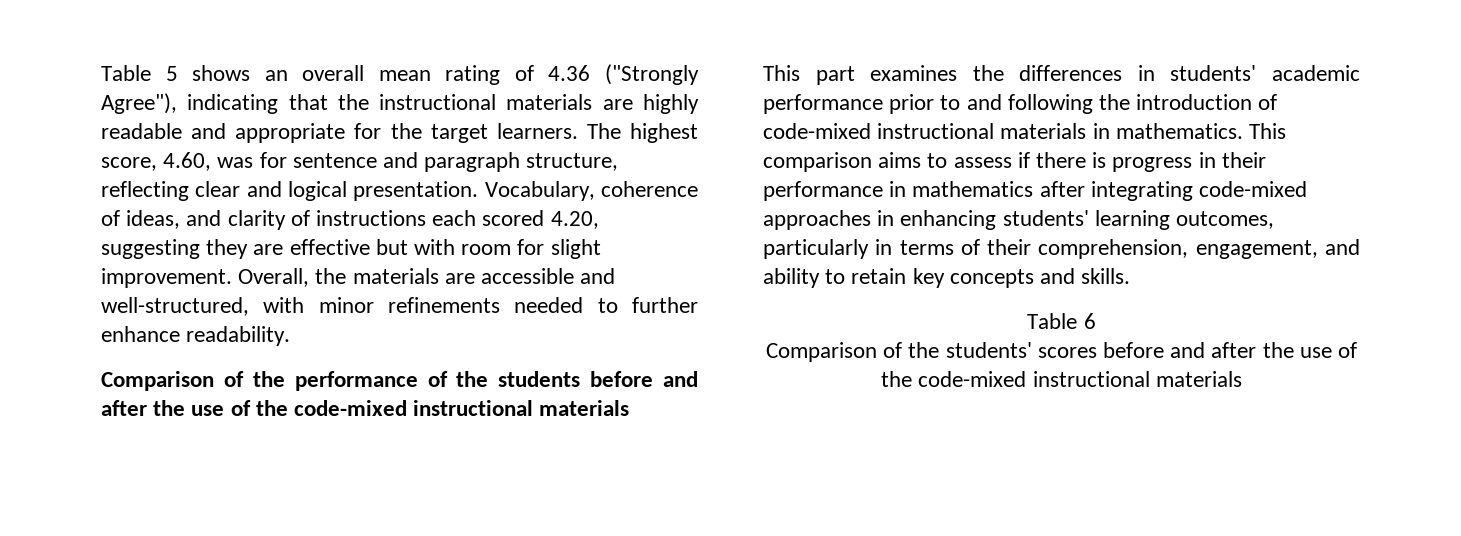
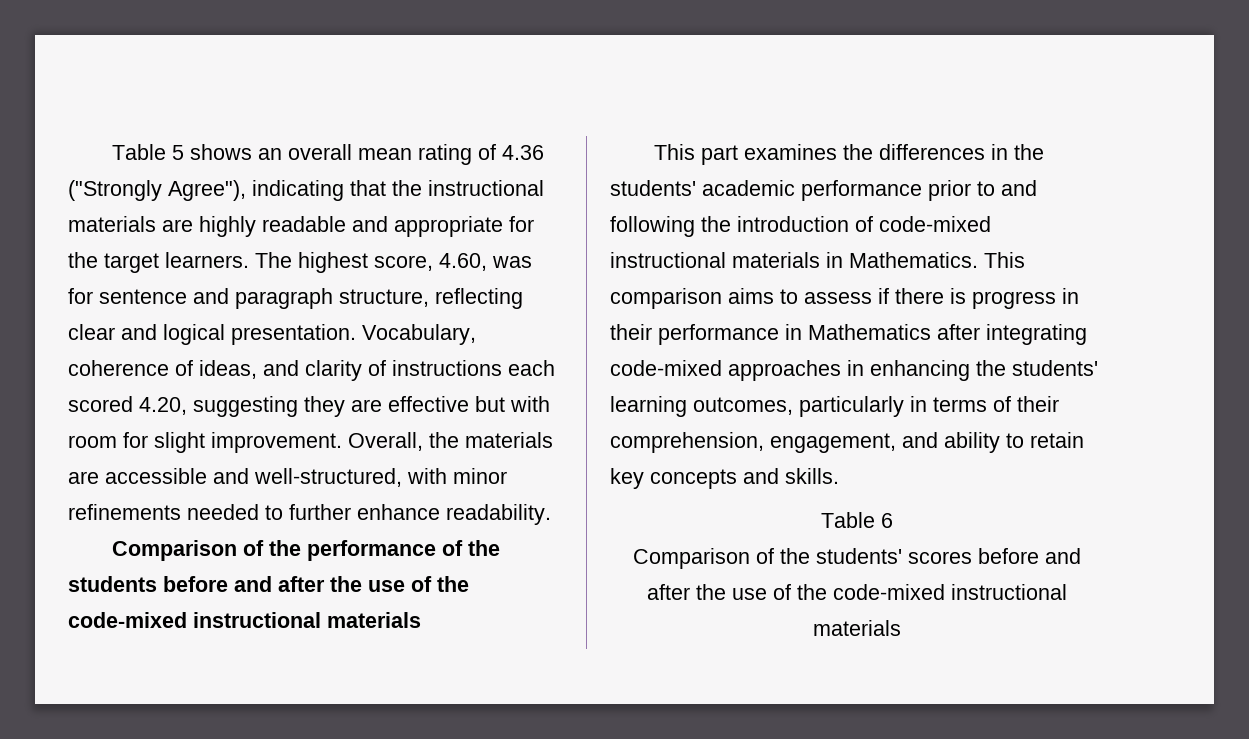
- This part examines the differences in students' academic performance prior to and following the introduction of code-mixed instructional materials in mathematics.
+ This part examines the differences in the students' academic performance prior to and following the introduction of code-mixed instructional materials in Mathematics.
- This comparison aims to assess if there is progress in their performance in mathematics after integrating code-mixed approaches in enhancing students' learning outcomes, particularly in terms of their comprehension, engagement, and ability to retain key concepts and skills.
+ This comparison aims to assess if there is progress in their performance in Mathematics after integrating code-mixed approaches in enhancing the students' learning outcomes, particularly in terms of their comprehension, engagement, and ability to retain key concepts and skills.

